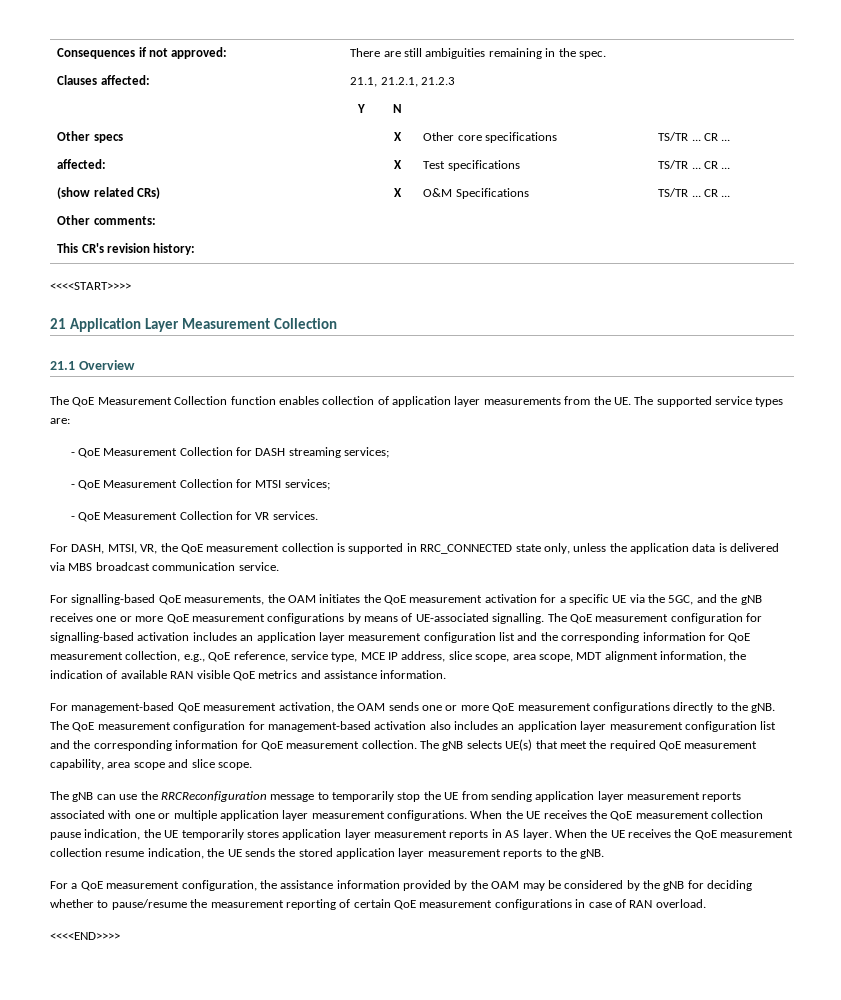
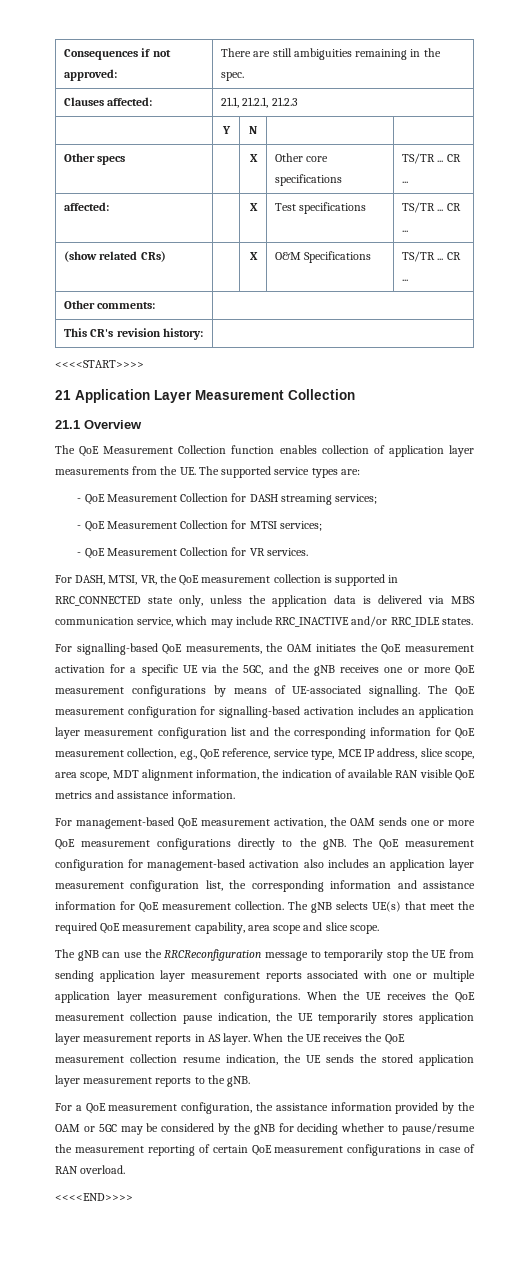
- For DASH, MTSI, VR, the QoE measurement collection is supported in RRC_CONNECTED state only, unless the application data is delivered via MBS broadcast communication service.
+ For DASH, MTSI, VR, the QoE measurement collection is supported in RRC_CONNECTED state only, unless the application data is delivered via MBS communication service, which may include RRC_INACTIVE and/or RRC_IDLE states.
- The QoE measurement configuration for management-based activation also includes an application layer measurement configuration list and the corresponding information for QoE measurement collection.
+ The QoE measurement configuration for management-based activation also includes an application layer measurement configuration list, the corresponding information and assistance information for QoE measurement collection.
- For a QoE measurement configuration, the assistance information provided by the OAM may be considered by the gNB for deciding whether to pause/resume the measurement reporting of certain QoE measurement configurations in case of RAN overload.
+ For a QoE measurement configuration, the assistance information provided by the OAM or 5GC may be considered by the gNB for deciding whether to pause/resume the measurement reporting of certain QoE measurement configurations in case of RAN overload.

